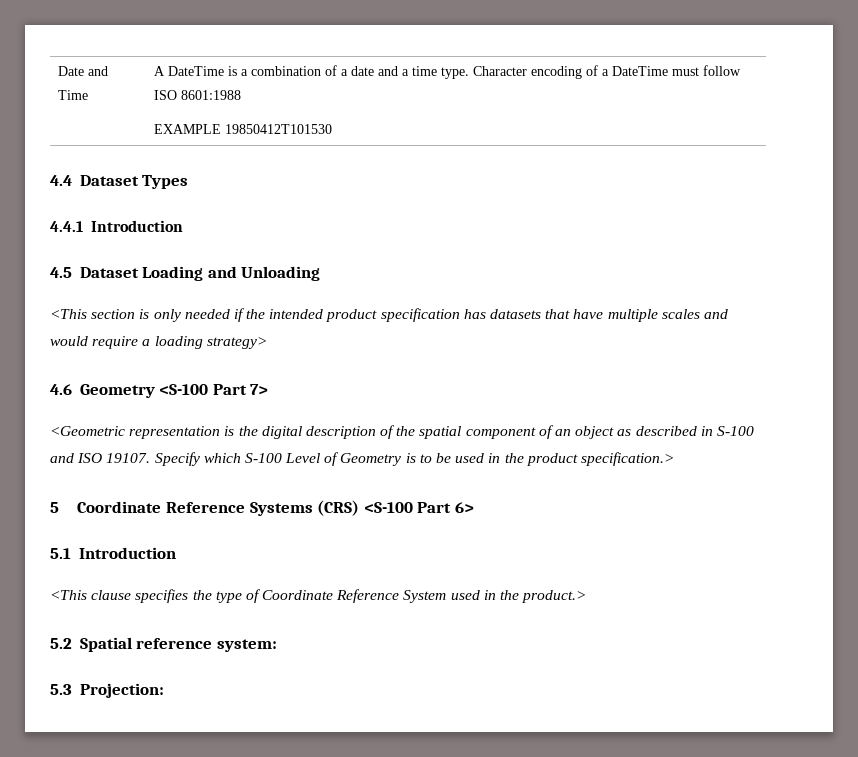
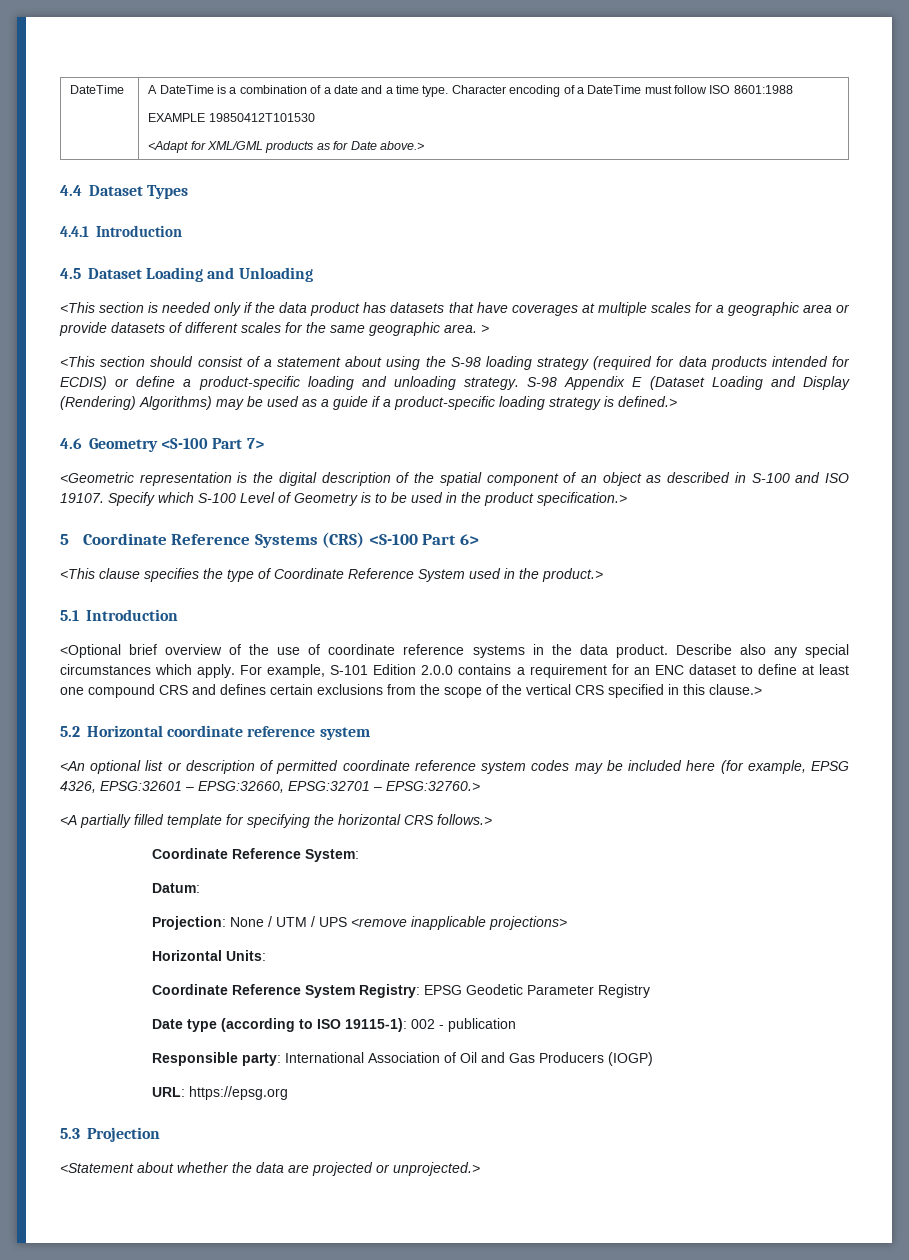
- Date and Time | A DateTime is a combination of a date and a time type. Character encoding of a DateTime must follow ISO 8601:1988
+ DateTime | A DateTime is a combination of a date and a time type. Character encoding of a DateTime must follow ISO 8601:1988
  EXAMPLE 19850412T101530
+ <Adapt for XML/GML products as for Date above.>
- <This section is only needed if the intended product specification has datasets that have multiple scales and would require a loading strategy>
+ <This section is needed only if the data product has datasets that have coverages at multiple scales for a geographic area or provide datasets of different scales for the same geographic area. >
+ <This section should consist of a statement about using the S-98 loading strategy (required for data products intended for ECDIS) or define a product-specific loading and unloading strategy. S-98 Appendix E (Dataset Loading and Display (Rendering) Algorithms) may be used as a guide if a product-specific loading strategy is defined.>
- 5.1 Introduction
- 5.2 Spatial reference system:
- 5.3 Projection:
+ 5.1 Introduction
+ <Optional brief overview of the use of coordinate reference systems in the data product. Describe also any special circumstances which apply. For example, S-101 Edition 2.0.0 contains a requirement for an ENC dataset to define at least one compound CRS and defines certain exclusions from the scope of the vertical CRS specified in this clause.>
+ 5.2 Horizontal coordinate reference system
+ <An optional list or description of permitted coordinate reference system codes may be included here (for example, EPSG 4326, EPSG:32601 – EPSG:32660, EPSG:32701 – EPSG:32760.>
+ <A partially filled template for specifying the horizontal CRS follows.>
+ Coordinate Reference System:
+ Datum:
+ Projection: None / UTM / UPS <remove inapplicable projections>
+ Horizontal Units:
+ Coordinate Reference System Registry: EPSG Geodetic Parameter Registry
+ Date type (according to ISO 19115-1): 002 - publication
+ Responsible party: International Association of Oil and Gas Producers (IOGP)
+ URL: https://epsg.org
+ 5.3 Projection
+ <Statement about whether the data are projected or unprojected.>

